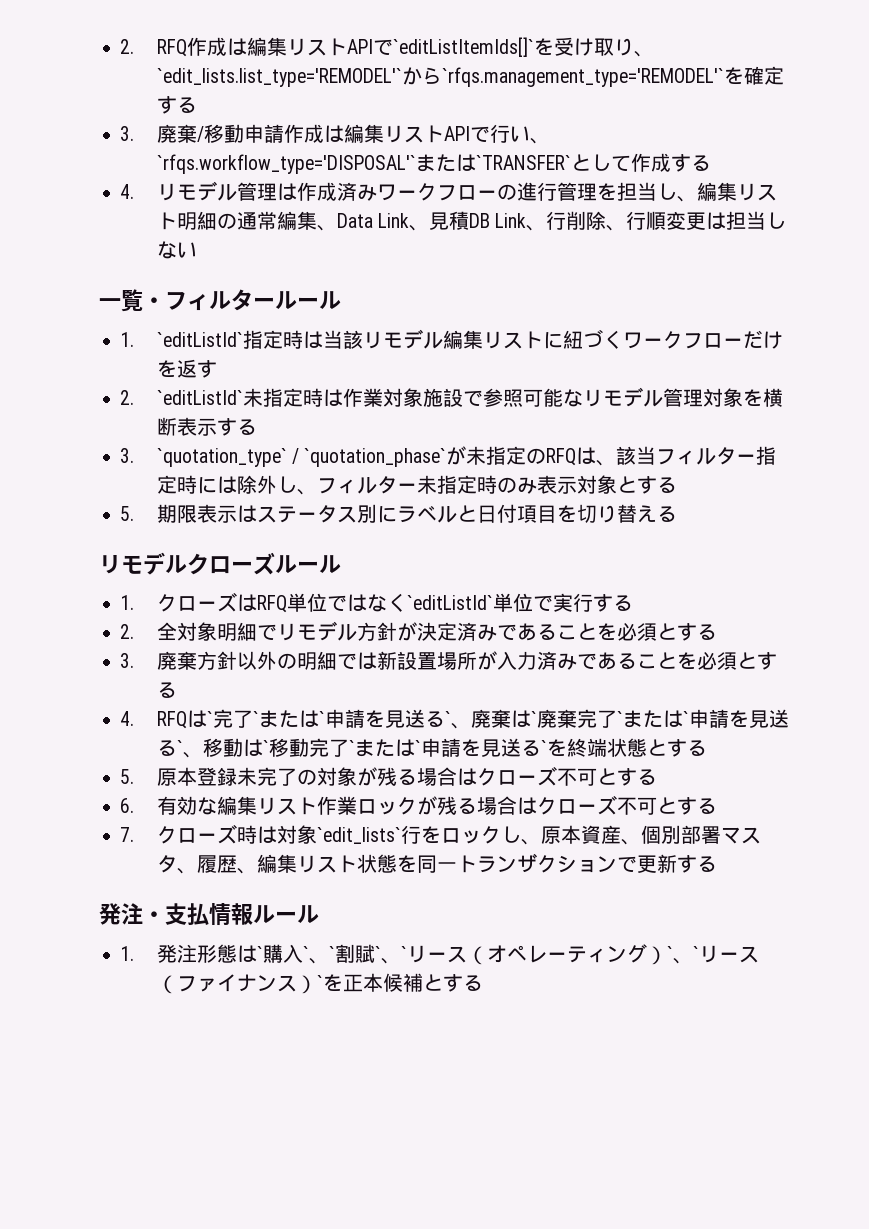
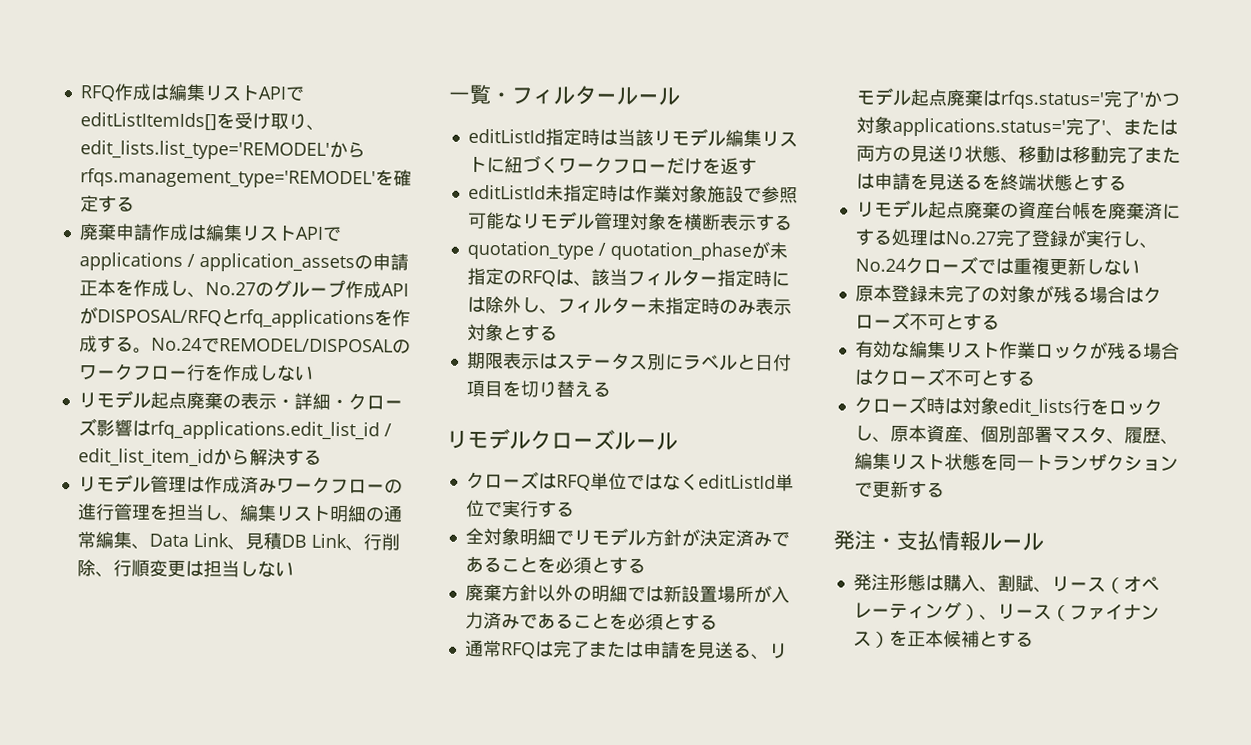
- 2. RFQ作成は編集リストAPIで`editListItemIds[]`を受け取り、`edit_lists.list_type='REMODEL'`から`rfqs.management_type='REMODEL'`を確定する
+ RFQ作成は編集リストAPIでeditListItemIds[]を受け取り、edit_lists.list_type='REMODEL'からrfqs.management_type='REMODEL'を確定する
- 3.廃棄/移動申請作成は編集リストAPIで行い、`rfqs.workflow_type='DISPOSAL'`または`TRANSFER`として作成する
- 4.リモデル管理は作成済みワークフローの進行管理を担当し、編集リスト明細の通常編集、Data Link、見積DB Link、行削除、行順変更は担当しない
+ 廃棄申請作成は編集リストAPIでapplications / application_assetsの申請正本を作成し、No.27のグループ作成APIがDISPOSAL/RFQとrfq_applicationsを作成する。No.24でREMODEL/DISPOSALのワークフロー行を作成しない
+ リモデル起点廃棄の表示・詳細・クローズ影響はrfq_applications.edit_list_id / edit_list_item_idから解決する
+ リモデル管理は作成済みワークフローの進行管理を担当し、編集リスト明細の通常編集、Data Link、見積DB Link、行削除、行順変更は担当しない
- 1. `editListId`指定時は当該リモデル編集リストに紐づくワークフローだけを返す
+ editListId指定時は当該リモデル編集リストに紐づくワークフローだけを返す
- 2. `editListId`未指定時は作業対象施設で参照可能なリモデル管理対象を横断表示する
+ editListId未指定時は作業対象施設で参照可能なリモデル管理対象を横断表示する
- 3. `quotation_type` / `quotation_phase`が未指定のRFQは、該当フィルター指定時には除外し、フィルター未指定時のみ表示対象とする
+ quotation_type / quotation_phaseが未指定のRFQは、該当フィルター指定時には除外し、フィルター未指定時のみ表示対象とする
- 5.期限表示はステータス別にラベルと日付項目を切り替える
+ 期限表示はステータス別にラベルと日付項目を切り替える
- 1.クローズはRFQ単位ではなく`editListId`単位で実行する
+ クローズはRFQ単位ではなくeditListId単位で実行する
- 2.全対象明細でリモデル方針が決定済みであることを必須とする
+ 全対象明細でリモデル方針が決定済みであることを必須とする
- 3.廃棄方針以外の明細では新設置場所が入力済みであることを必須とする
+ 廃棄方針以外の明細では新設置場所が入力済みであることを必須とする
- 4. RFQは`完了`または`申請を見送る`、廃棄は`廃棄完了`または`申請を見送る`、移動は`移動完了`または`申請を見送る`を終端状態とする
- 5.原本登録未完了の対象が残る場合はクローズ不可とする
+ 通常RFQは完了または申請を見送る、リモデル起点廃棄はrfqs.status='完了'かつ対象applications.status='完了'、または両方の見送り状態、移動は移動完了または申請を見送るを終端状態とする
+ リモデル起点廃棄の資産台帳を廃棄済にする処理はNo.27完了登録が実行し、No.24クローズでは重複更新しない
+ 原本登録未完了の対象が残る場合はクローズ不可とする
- 6.有効な編集リスト作業ロックが残る場合はクローズ不可とする
+ 有効な編集リスト作業ロックが残る場合はクローズ不可とする
- 7.クローズ時は対象`edit_lists`行をロックし、原本資産、個別部署マスタ、履歴、編集リスト状態を同一トランザクションで更新する
+ クローズ時は対象edit_lists行をロックし、原本資産、個別部署マスタ、履歴、編集リスト状態を同一トランザクションで更新する
- 1.発注形態は`購入`、`割賦`、`リース（オペレーティング）`、`リース（ファイナンス）`を正本候補とする
+ 発注形態は購入、割賦、リース（オペレーティング）、リース（ファイナンス）を正本候補とする

